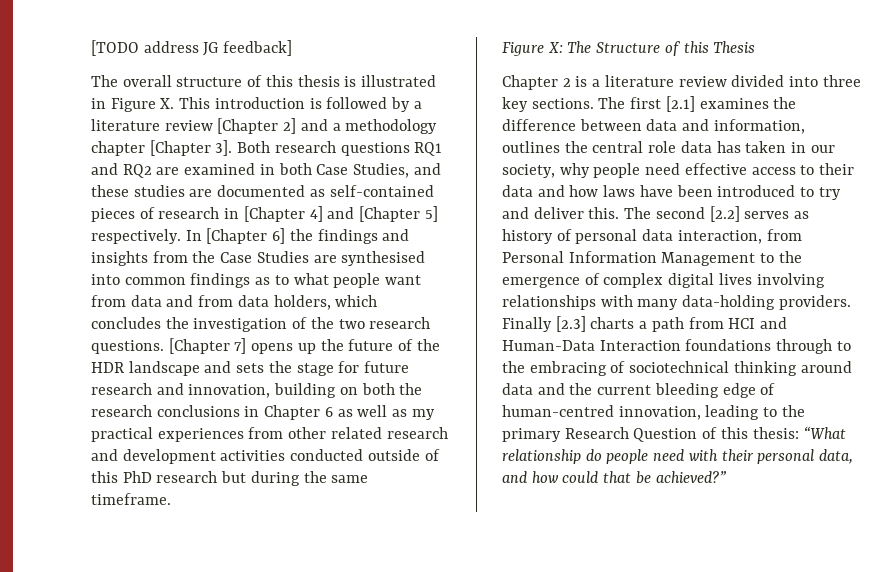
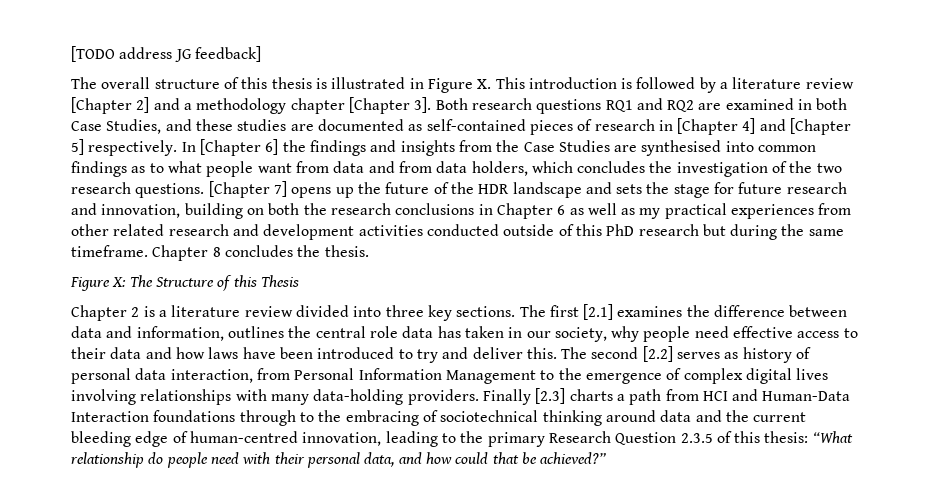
+ Chapter 8 concludes the thesis.
- Finally [2.3] charts a path from HCI and Human-Data Interaction foundations through to the embracing of sociotechnical thinking around data and the current bleeding edge of human-centred innovation, leading to the primary Research Question of this thesis: “What relationship do people need with their personal data, and how could that be achieved?”
+ Finally [2.3] charts a path from HCI and Human-Data Interaction foundations through to the embracing of sociotechnical thinking around data and the current bleeding edge of human-centred innovation, leading to the primary Research Question 2.3.5 of this thesis: “What relationship do people need with their personal data, and how could that be achieved?”

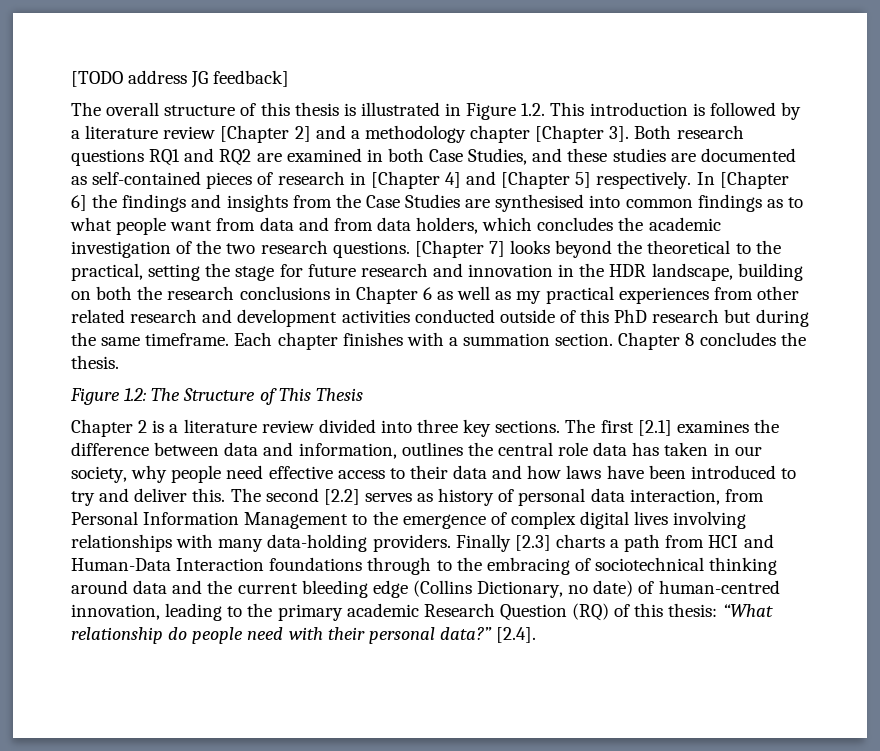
- The overall structure of this thesis is illustrated in Figure X. This introduction is followed by a literature review [Chapter 2] and a methodology chapter [Chapter 3].
+ The overall structure of this thesis is illustrated in Figure 1.2. This introduction is followed by a literature review [Chapter 2] and a methodology chapter [Chapter 3].
- In [Chapter 6] the findings and insights from the Case Studies are synthesised into common findings as to what people want from data and from data holders, which concludes the investigation of the two research questions.
+ In [Chapter 6] the findings and insights from the Case Studies are synthesised into common findings as to what people want from data and from data holders, which concludes the academic investigation of the two research questions.
- [Chapter 7] opens up the future of the HDR landscape and sets the stage for future research and innovation, building on both the research conclusions in Chapter 6 as well as my practical experiences from other related research and development activities conducted outside of this PhD research but during the same timeframe.
+ [Chapter 7] looks beyond the theoretical to the practical, setting the stage for future research and innovation in the HDR landscape, building on both the research conclusions in Chapter 6 as well as my practical experiences from other related research and development activities conducted outside of this PhD research but during the same timeframe.
+ Each chapter finishes with a summation section.
- Figure X: The Structure of this Thesis
+ Figure 1.2: The Structure of This Thesis
- Finally [2.3] charts a path from HCI and Human-Data Interaction foundations through to the embracing of sociotechnical thinking around data and the current bleeding edge of human-centred innovation, leading to the primary Research Question 2.3.5 of this thesis: “What relationship do people need with their personal data, and how could that be achieved?”
+ Finally [2.3] charts a path from HCI and Human-Data Interaction foundations through to the embracing of sociotechnical thinking around data and the current bleeding edge (Collins Dictionary, no date) of human-centred innovation, leading to the primary academic Research Question (RQ) of this thesis: “What relationship do people need with their personal data?” [2.4].

